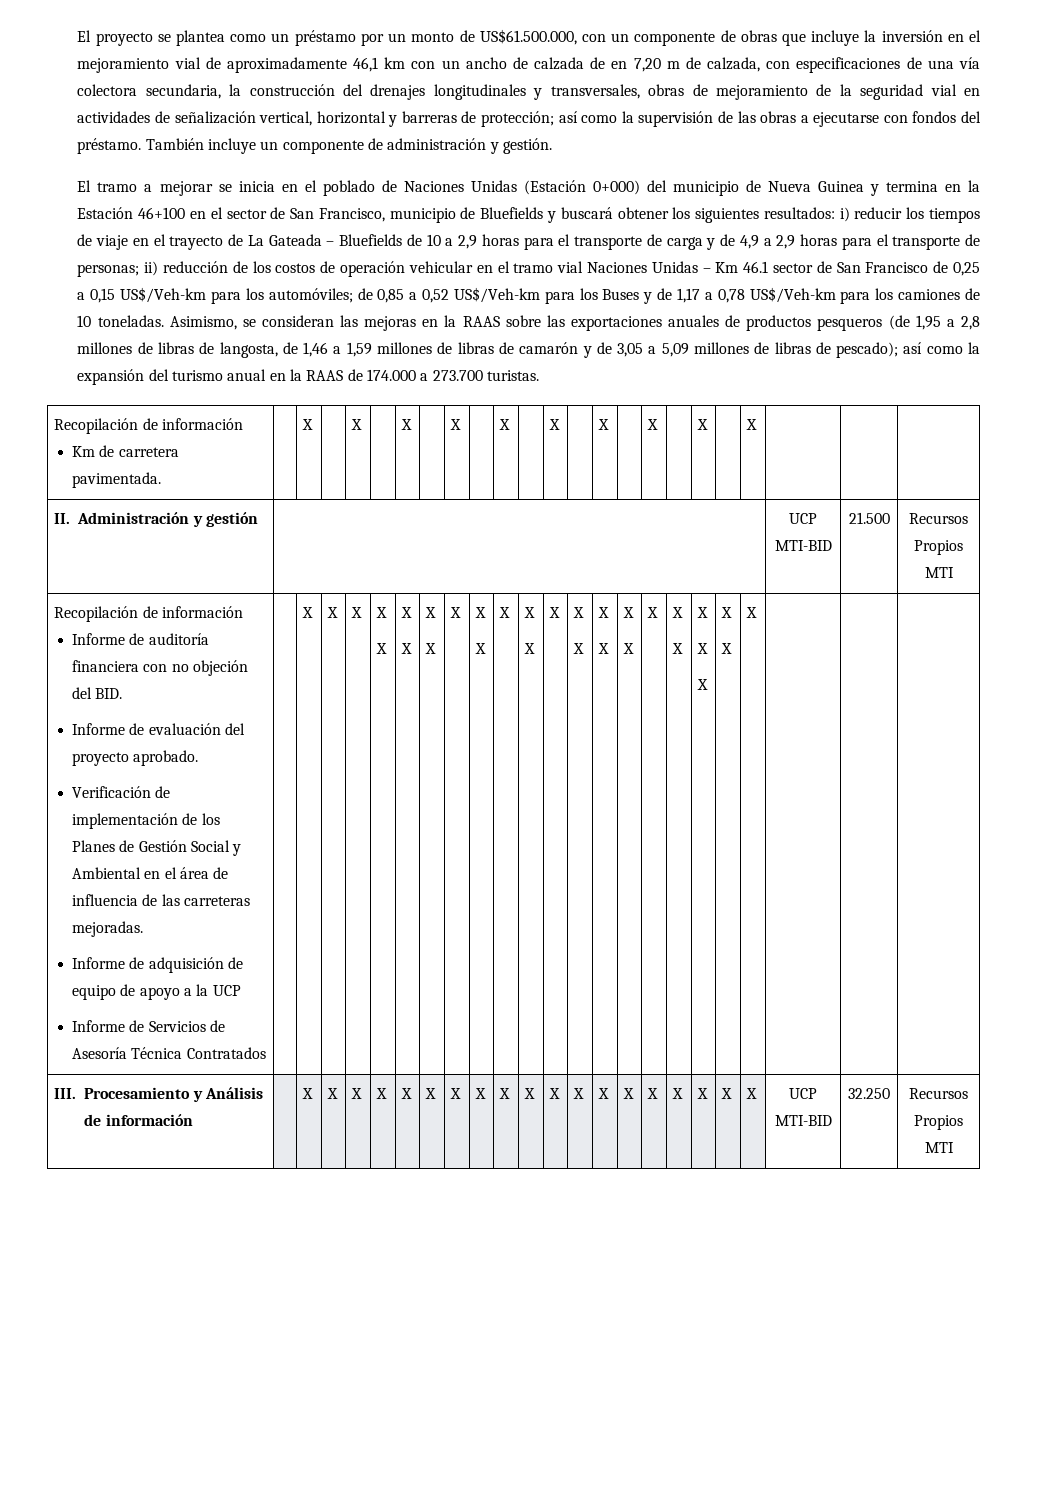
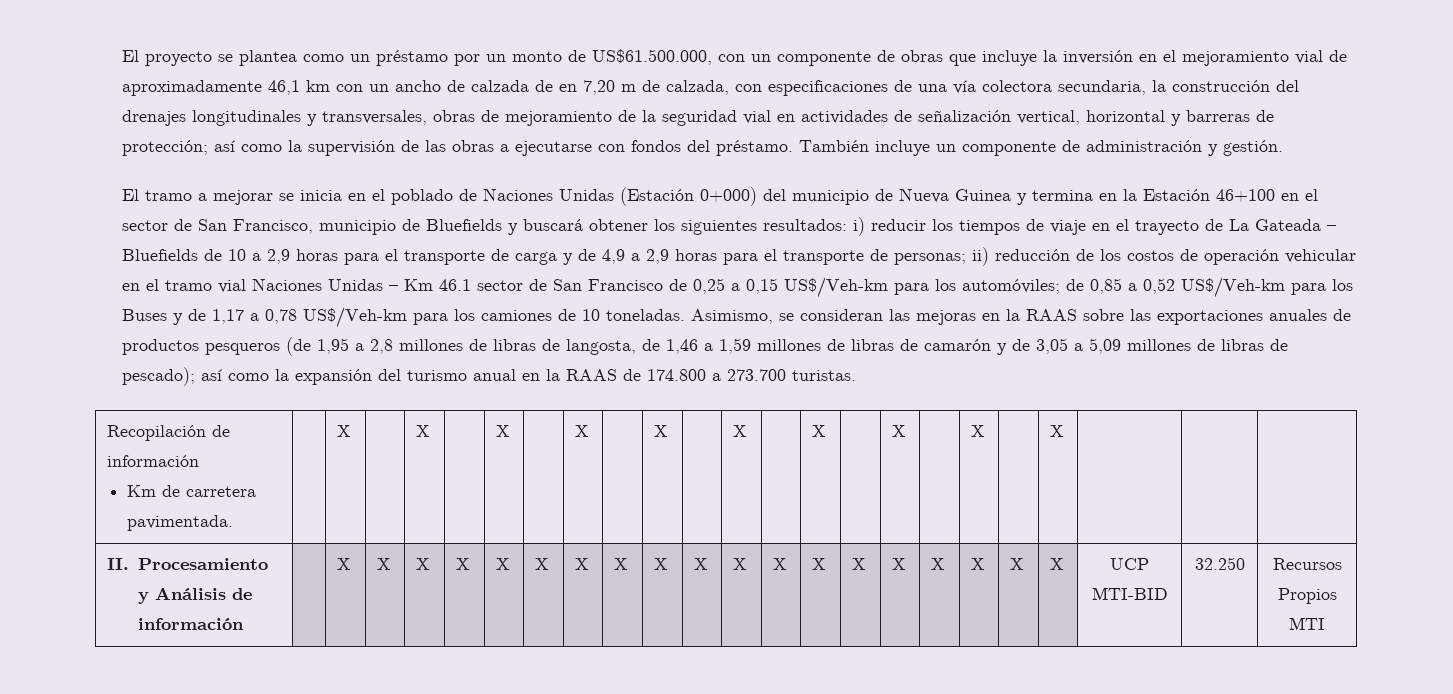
- Asimismo, se consideran las mejoras en la RAAS sobre las exportaciones anuales de productos pesqueros (de 1,95 a 2,8 millones de libras de langosta, de 1,46 a 1,59 millones de libras de camarón y de 3,05 a 5,09 millones de libras de pescado); así como la expansión del turismo anual en la RAAS de 174.000 a 273.700 turistas.
+ Asimismo, se consideran las mejoras en la RAAS sobre las exportaciones anuales de productos pesqueros (de 1,95 a 2,8 millones de libras de langosta, de 1,46 a 1,59 millones de libras de camarón y de 3,05 a 5,09 millones de libras de pescado); así como la expansión del turismo anual en la RAAS de 174.800 a 273.700 turistas.
- II. Administración y gestión | | UCP MTI-BID | 21.500 | Recursos Propios MTI
- Recopilación de información
- Informe de auditoría financiera con no objeción del BID.
- Informe de evaluación del proyecto aprobado.
- Verificación de implementación de los Planes de Gestión Social y Ambiental en el área de influencia de las carreteras mejoradas.
- Informe de adquisición de equipo de apoyo a la UCP
- Informe de Servicios de Asesoría Técnica Contratados | | X | X | X | X
- X | X
- X | X
- X | X | X
- X | X | X
- X | X | X
- X | X
- X | X
- X | X | X
- X | X
- X
- X | X
- X | X | | |
- III. Procesamiento y Análisis de información | | X | X | X | X | X | X | X | X | X | X | X | X | X | X | X | X | X | X | X | UCP MTI-BID | 32.250 | Recursos Propios MTI
+ II. Procesamiento y Análisis de información | | X | X | X | X | X | X | X | X | X | X | X | X | X | X | X | X | X | X | X | UCP MTI-BID | 32.250 | Recursos Propios MTI

